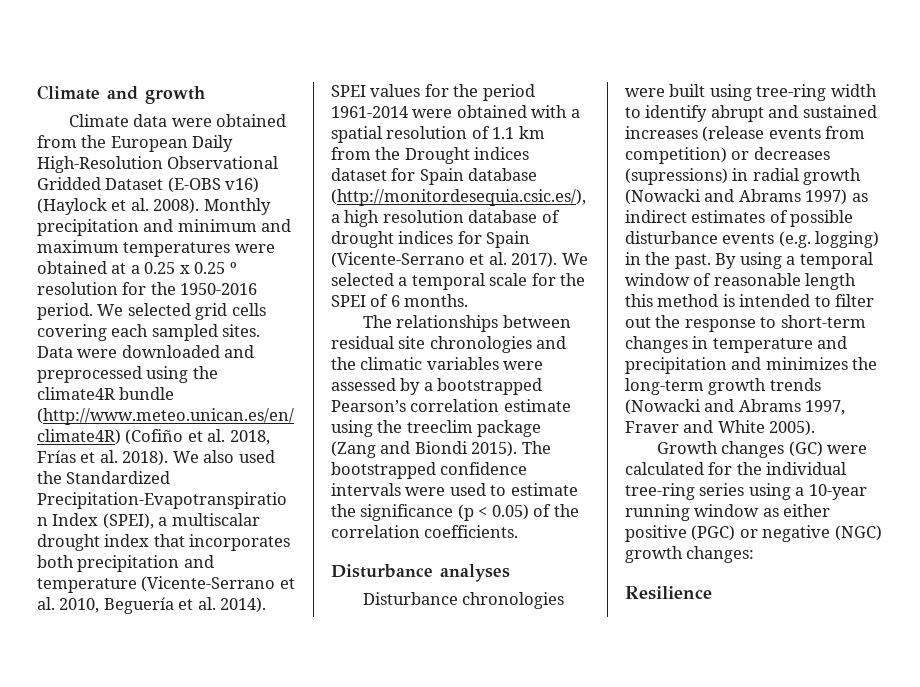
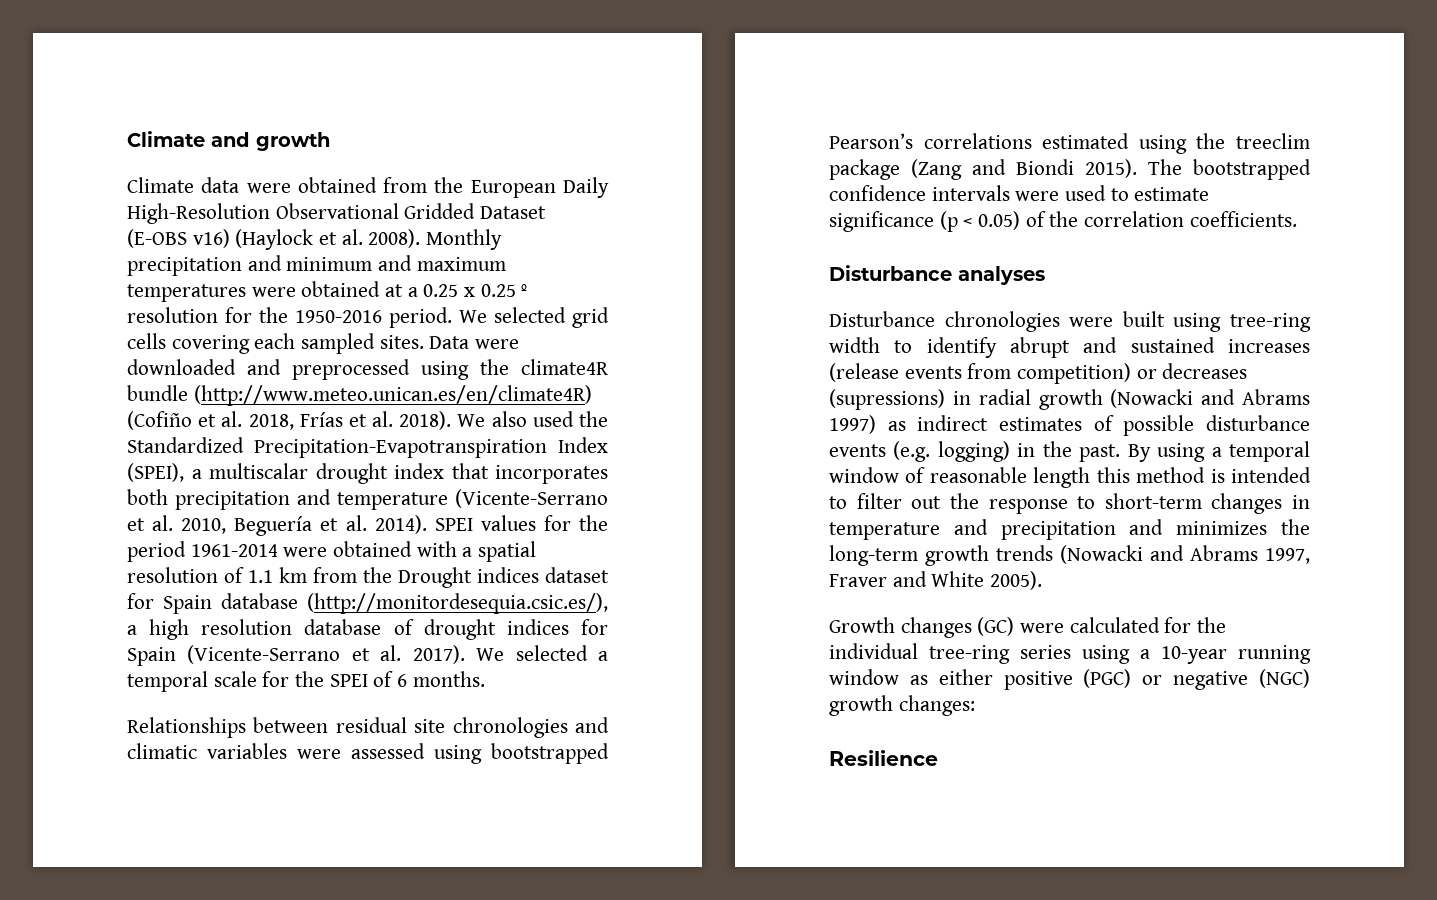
- The relationships between residual site chronologies and the climatic variables were assessed by a bootstrapped Pearson’s correlation estimate using the treeclim package (Zang and Biondi 2015).
+ Relationships between residual site chronologies and climatic variables were assessed using bootstrapped Pearson’s correlations estimated using the treeclim package (Zang and Biondi 2015).
- The bootstrapped confidence intervals were used to estimate the significance (p < 0.05) of the correlation coefficients.
+ The bootstrapped confidence intervals were used to estimate significance (p < 0.05) of the correlation coefficients.

